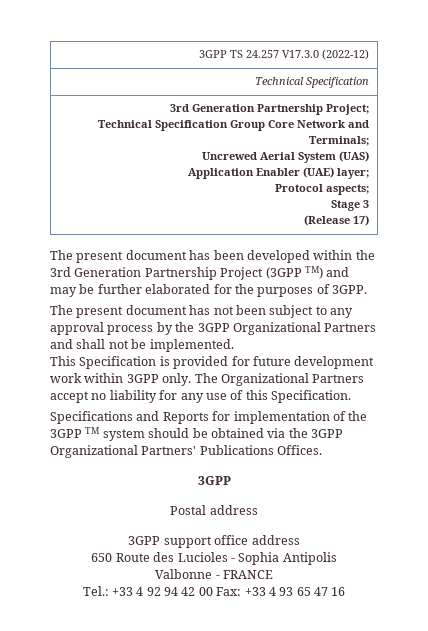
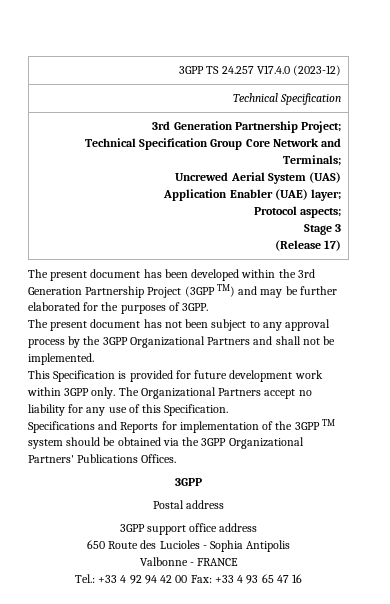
- 3GPP TS 24.257 V17.3.0 (2022-12)
+ 3GPP TS 24.257 V17.4.0 (2023-12)

